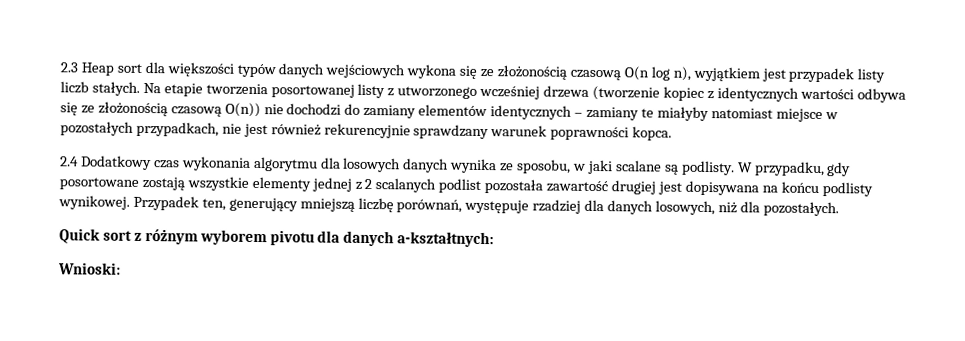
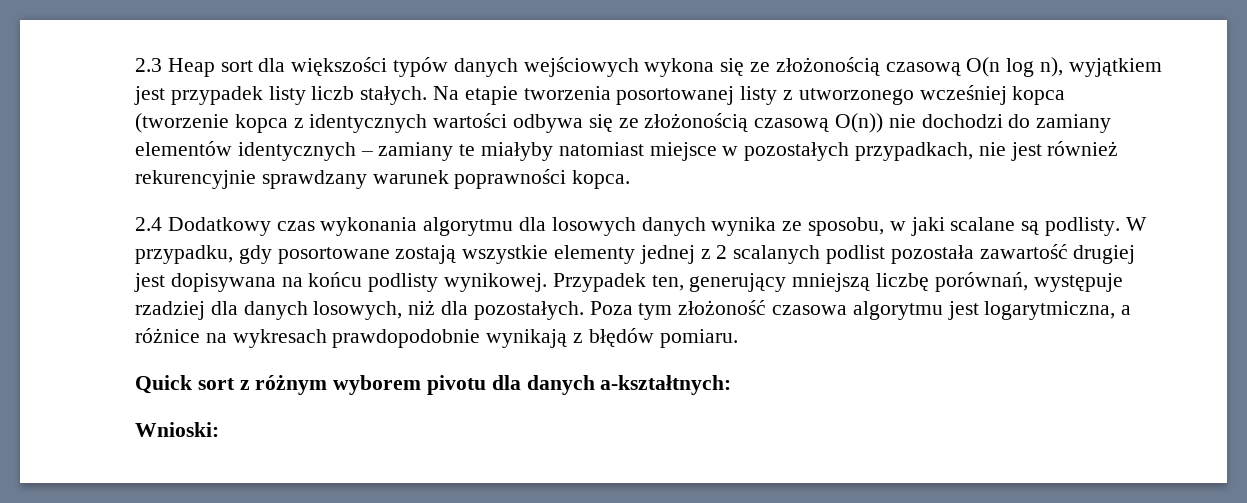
- Na etapie tworzenia posortowanej listy z utworzonego wcześniej drzewa (tworzenie kopiec z identycznych wartości odbywa się ze złożonością czasową O(n)) nie dochodzi do zamiany elementów identycznych – zamiany te miałyby natomiast miejsce w pozostałych przypadkach, nie jest również rekurencyjnie sprawdzany warunek poprawności kopca.
+ Na etapie tworzenia posortowanej listy z utworzonego wcześniej kopca (tworzenie kopca z identycznych wartości odbywa się ze złożonością czasową O(n)) nie dochodzi do zamiany elementów identycznych – zamiany te miałyby natomiast miejsce w pozostałych przypadkach, nie jest również rekurencyjnie sprawdzany warunek poprawności kopca.
+ Poza tym złożoność czasowa algorytmu jest logarytmiczna, a różnice na wykresach prawdopodobnie wynikają z błędów pomiaru.

